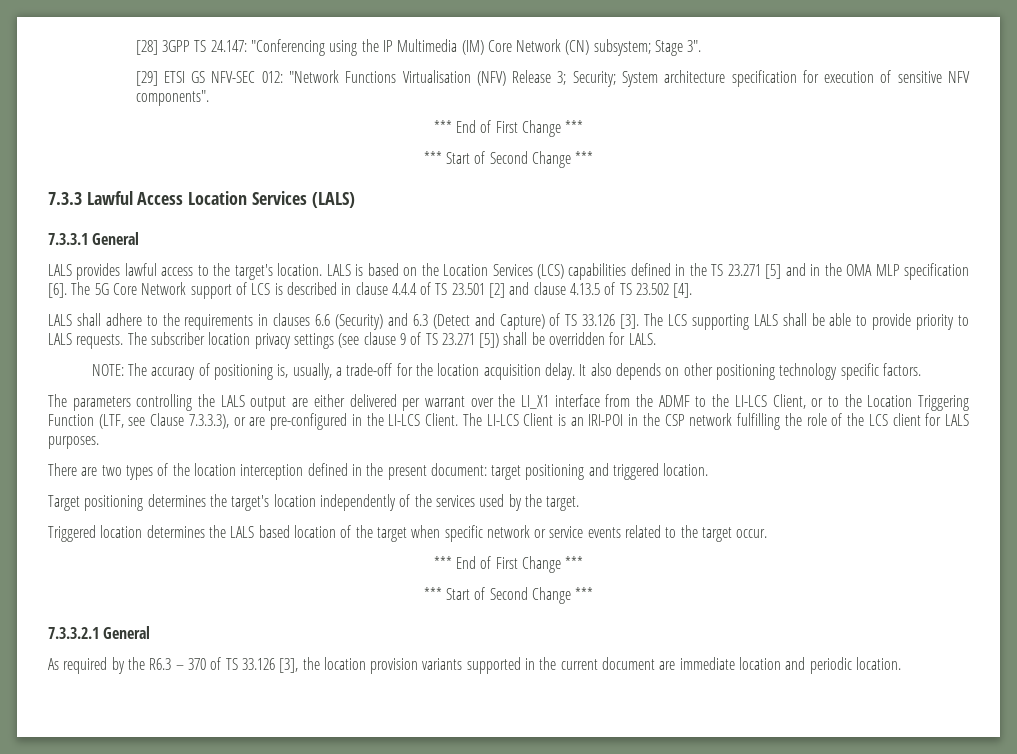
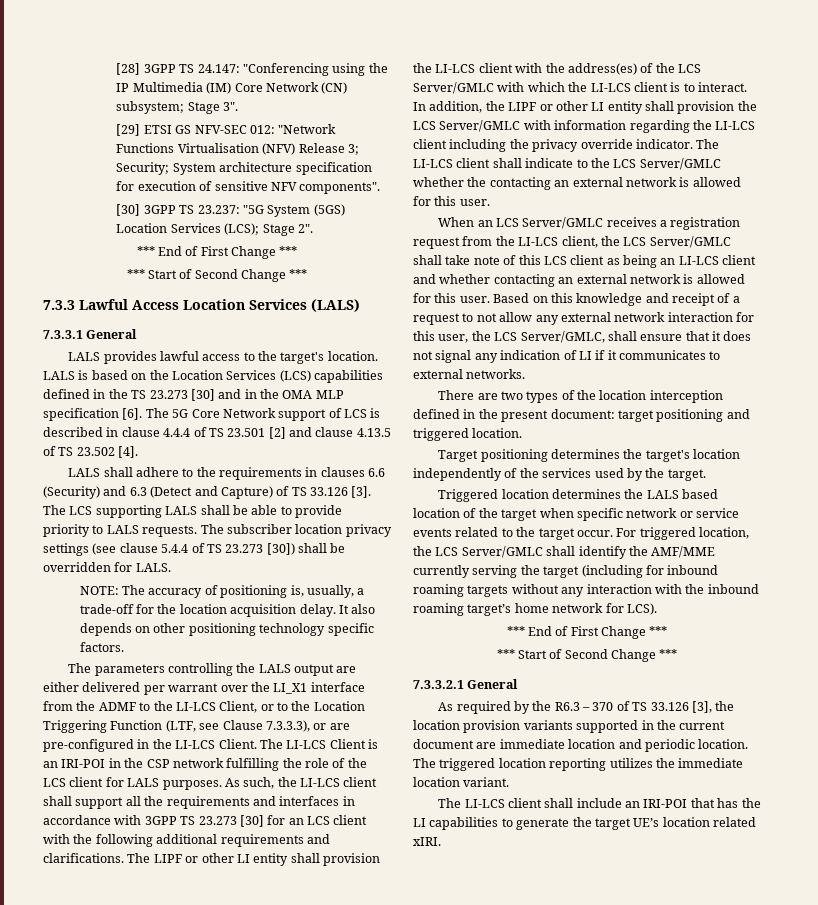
+ [30] 3GPP TS 23.237: "5G System (5GS) Location Services (LCS); Stage 2".
- LALS is based on the Location Services (LCS) capabilities defined in the TS 23.271 [5] and in the OMA MLP specification [6].
+ LALS is based on the Location Services (LCS) capabilities defined in the TS 23.273 [30] and in the OMA MLP specification [6].
- The subscriber location privacy settings (see clause 9 of TS 23.271 [5]) shall be overridden for LALS.
+ The subscriber location privacy settings (see clause 5.4.4 of TS 23.273 [30]) shall be overridden for LALS.
+ As such, the LI-LCS client shall support all the requirements and interfaces in accordance with 3GPP TS 23.273 [30] for an LCS client with the following additional requirements and clarifications. The LIPF or other LI entity shall provision the LI-LCS client with the address(es) of the LCS Server/GMLC with which the LI-LCS client is to interact. In addition, the LIPF or other LI entity shall provision the LCS Server/GMLC with information regarding the LI-LCS client including the privacy override indicator. The LI-LCS client shall indicate to the LCS Server/GMLC whether the contacting an external network is allowed for this user.
+ When an LCS Server/GMLC receives a registration request from the LI-LCS client, the LCS Server/GMLC shall take note of this LCS client as being an LI-LCS client and whether contacting an external network is allowed for this user. Based on this knowledge and receipt of a request to not allow any external network interaction for this user, the LCS Server/GMLC, shall ensure that it does not signal any indication of LI if it communicates to external networks.
+ For triggered location, the LCS Server/GMLC shall identify the AMF/MME currently serving the target (including for inbound roaming targets without any interaction with the inbound roaming target’s home network for LCS).
+ The triggered location reporting utilizes the immediate location variant.
+ The LI-LCS client shall include an IRI-POI that has the LI capabilities to generate the target UE’s location related xIRI.

